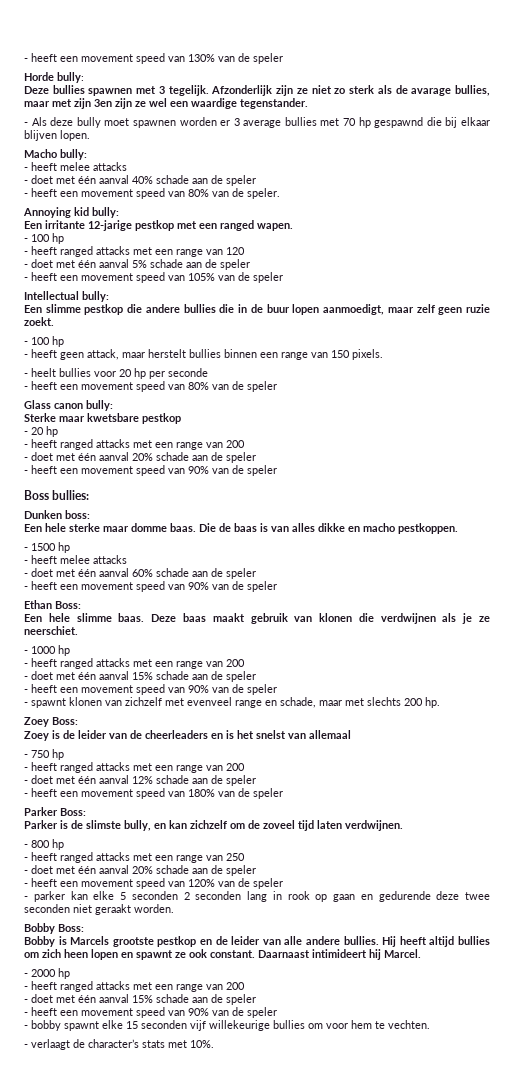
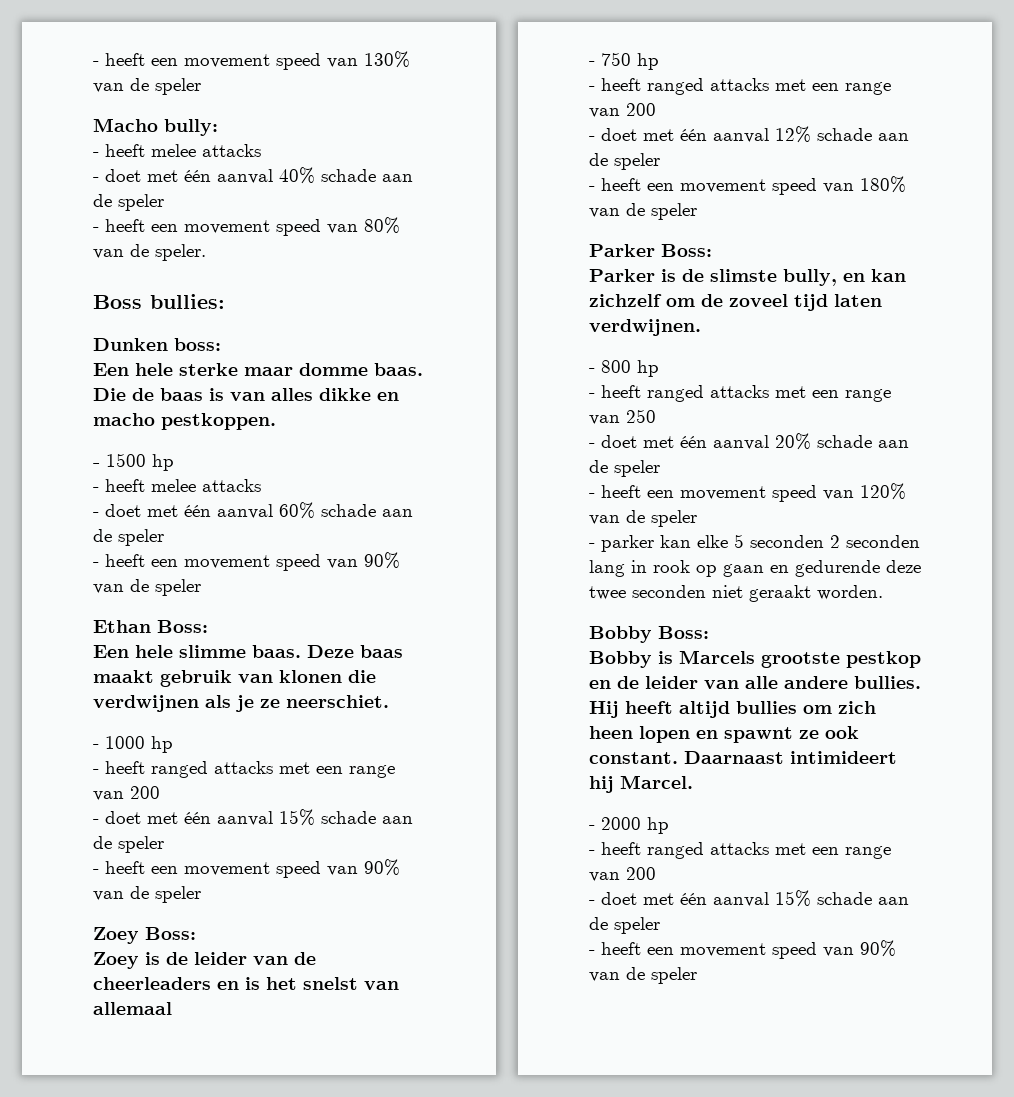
- Horde bully:
- Deze bullies spawnen met 3 tegelijk. Afzonderlijk zijn ze niet zo sterk als de avarage bullies, maar met zijn 3en zijn ze wel een waardige tegenstander.
- - Als deze bully moet spawnen worden er 3 average bullies met 70 hp gespawnd die bij elkaar blijven lopen.
- Annoying kid bully:
- Een irritante 12-jarige pestkop met een ranged wapen.
- - 100 hp
- - heeft ranged attacks met een range van 120
- - doet met één aanval 5% schade aan de speler
- - heeft een movement speed van 105% van de speler
- Intellectual bully:
- Een slimme pestkop die andere bullies die in de buur lopen aanmoedigt, maar zelf geen ruzie zoekt.
- - 100 hp
- - heeft geen attack, maar herstelt bullies binnen een range van 150 pixels.
- - heelt bullies voor 20 hp per seconde
- - heeft een movement speed van 80% van de speler
- Glass canon bully:
- Sterke maar kwetsbare pestkop
- - 20 hp
- - heeft ranged attacks met een range van 200
- - doet met één aanval 20% schade aan de speler
- - heeft een movement speed van 90% van de speler
- - spawnt klonen van zichzelf met evenveel range en schade, maar met slechts 200 hp.
- - bobby spawnt elke 15 seconden vijf willekeurige bullies om voor hem te vechten.
- - verlaagt de character’s stats met 10%.

